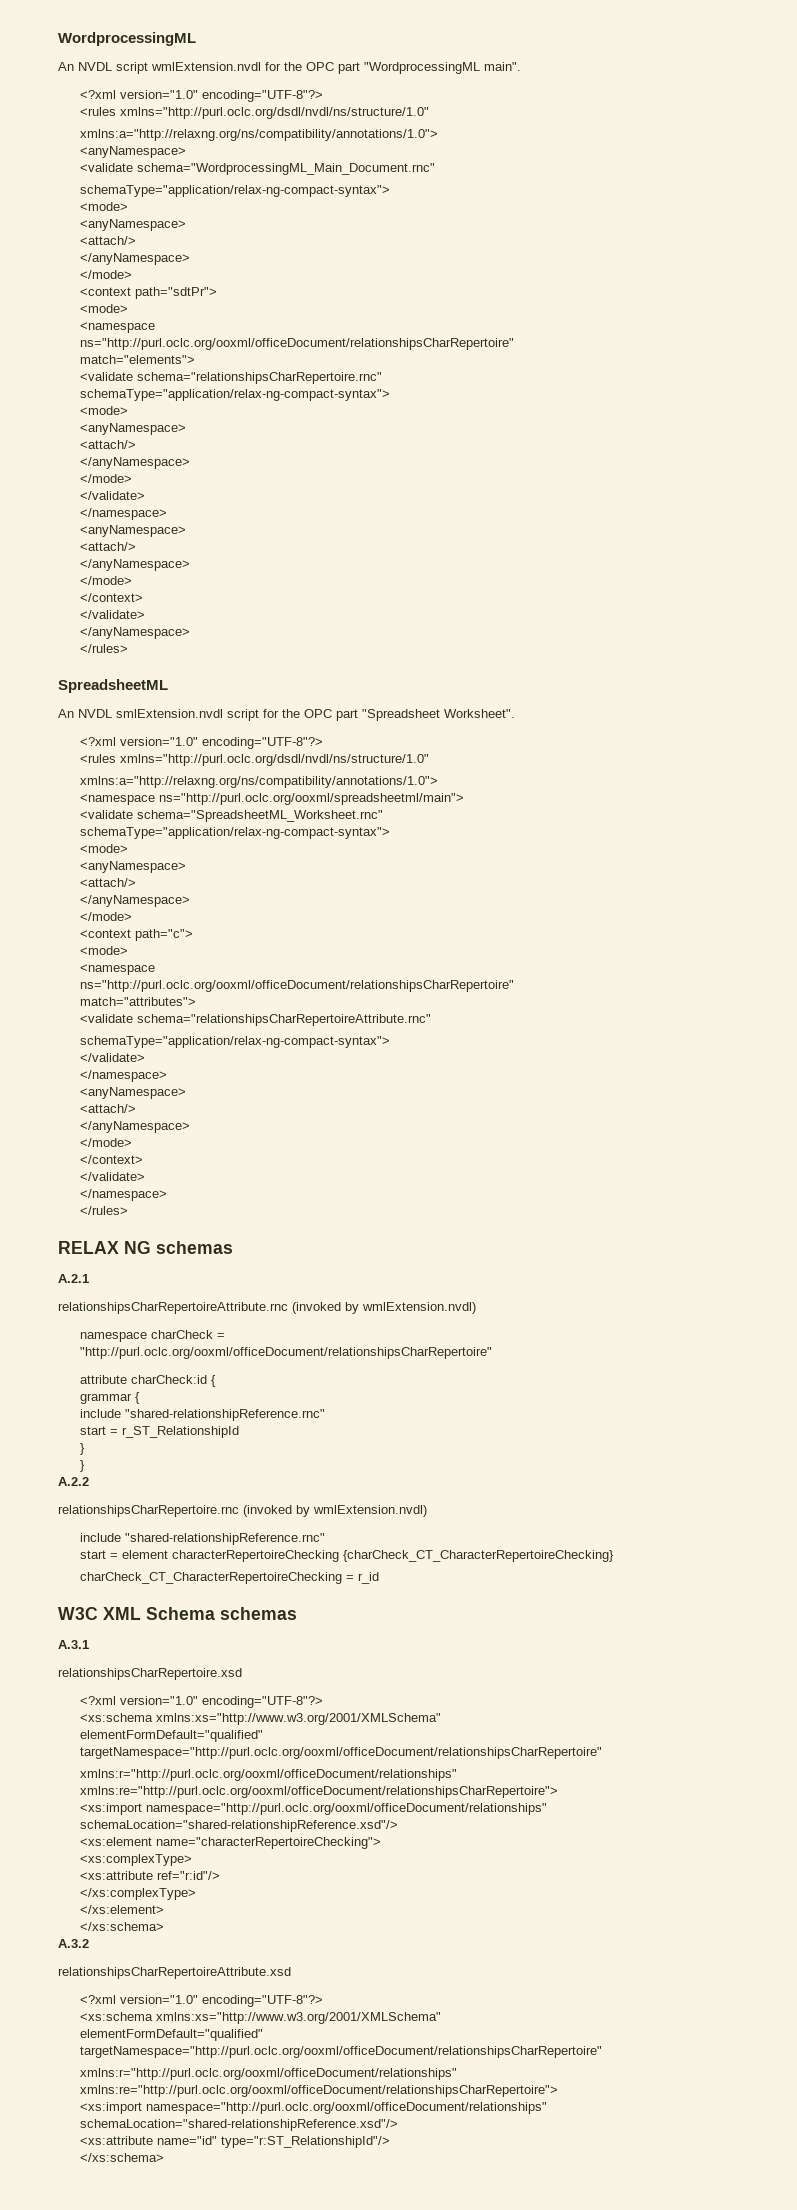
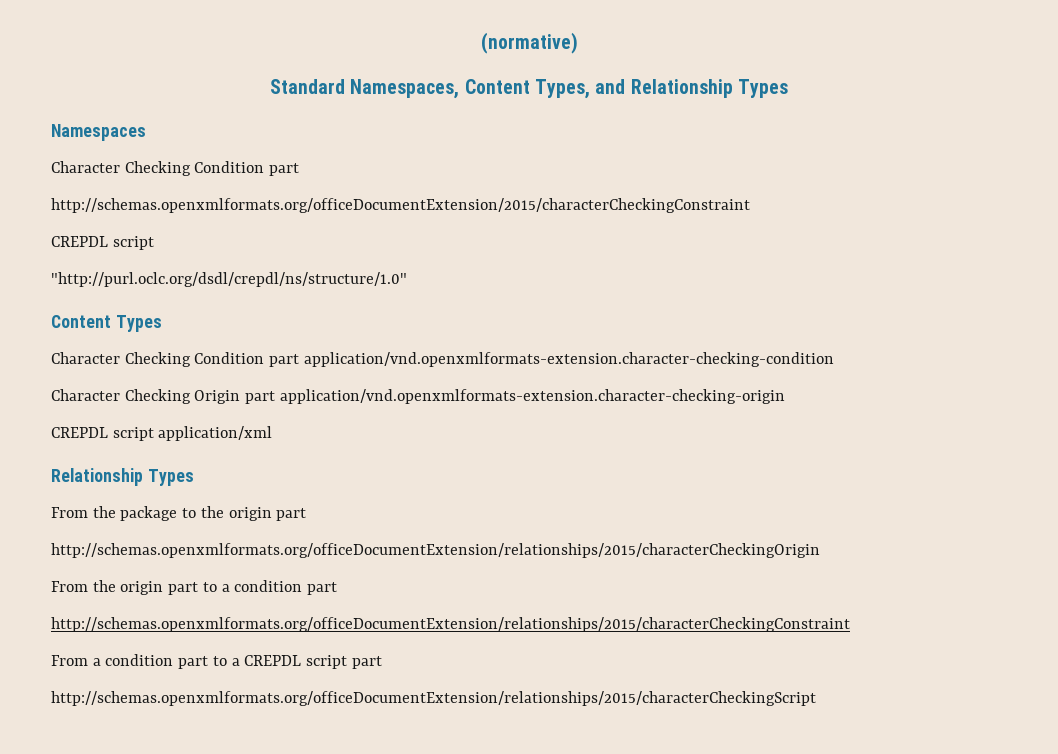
- WordprocessingML
- An NVDL script wmlExtension.nvdl for the OPC part "WordprocessingML main".
- <?xml version="1.0" encoding="UTF-8"?>
- <rules xmlns="http://purl.oclc.org/dsdl/nvdl/ns/structure/1.0"
- xmlns:a="http://relaxng.org/ns/compatibility/annotations/1.0">
- <anyNamespace>
- <validate schema="WordprocessingML_Main_Document.rnc"
- schemaType="application/relax-ng-compact-syntax">
- <mode>
- <anyNamespace>
- <attach/>
- </anyNamespace>
- </mode>
- <context path="sdtPr">
- <mode>
- <namespace
- ns="http://purl.oclc.org/ooxml/officeDocument/relationshipsCharRepertoire"
- match="elements">
- <validate schema="relationshipsCharRepertoire.rnc"
- schemaType="application/relax-ng-compact-syntax">
- <mode>
- <anyNamespace>
- <attach/>
- </anyNamespace>
- </mode>
- </validate>
- </namespace>
- <anyNamespace>
- <attach/>
- </anyNamespace>
- </mode>
- </context>
- </validate>
- </anyNamespace>
- </rules>
- SpreadsheetML
- An NVDL smlExtension.nvdl script for the OPC part "Spreadsheet Worksheet".
- <?xml version="1.0" encoding="UTF-8"?>
- <rules xmlns="http://purl.oclc.org/dsdl/nvdl/ns/structure/1.0"
- xmlns:a="http://relaxng.org/ns/compatibility/annotations/1.0">
- <namespace ns="http://purl.oclc.org/ooxml/spreadsheetml/main">
- <validate schema="SpreadsheetML_Worksheet.rnc"
- schemaType="application/relax-ng-compact-syntax">
- <mode>
- <anyNamespace>
- <attach/>
- </anyNamespace>
- </mode>
- <context path="c">
- <mode>
- <namespace
- ns="http://purl.oclc.org/ooxml/officeDocument/relationshipsCharRepertoire"
- match="attributes">
- <validate schema="relationshipsCharRepertoireAttribute.rnc"
- schemaType="application/relax-ng-compact-syntax">
- </validate>
- </namespace>
- <anyNamespace>
- <attach/>
- </anyNamespace>
- </mode>
- </context>
- </validate>
- </namespace>
- </rules>
- RELAX NG schemas
- A.2.1
- relationshipsCharRepertoireAttribute.rnc (invoked by wmlExtension.nvdl)
- namespace charCheck =
- "http://purl.oclc.org/ooxml/officeDocument/relationshipsCharRepertoire"
- attribute charCheck:id {
- grammar {
- include "shared-relationshipReference.rnc"
- start = r_ST_RelationshipId
- }
- }
- A.2.2
- relationshipsCharRepertoire.rnc (invoked by wmlExtension.nvdl)
- include "shared-relationshipReference.rnc"
- start = element characterRepertoireChecking {charCheck_CT_CharacterRepertoireChecking}
- charCheck_CT_CharacterRepertoireChecking = r_id
- W3C XML Schema schemas
- A.3.1
- relationshipsCharRepertoire.xsd
- <?xml version="1.0" encoding="UTF-8"?>
- <xs:schema xmlns:xs="http://www.w3.org/2001/XMLSchema"
- elementFormDefault="qualified" targetNamespace="http://purl.oclc.org/ooxml/officeDocument/relationshipsCharRepertoire"
- xmlns:r="http://purl.oclc.org/ooxml/officeDocument/relationships" xmlns:re="http://purl.oclc.org/ooxml/officeDocument/relationshipsCharRepertoire">
- <xs:import namespace="http://purl.oclc.org/ooxml/officeDocument/relationships" schemaLocation="shared-relationshipReference.xsd"/>
- <xs:element name="characterRepertoireChecking">
- <xs:complexType>
- <xs:attribute ref="r:id"/>
- </xs:complexType>
- </xs:element>
- </xs:schema>
- A.3.2
- relationshipsCharRepertoireAttribute.xsd
- <?xml version="1.0" encoding="UTF-8"?>
- <xs:schema xmlns:xs="http://www.w3.org/2001/XMLSchema"
- elementFormDefault="qualified" targetNamespace="http://purl.oclc.org/ooxml/officeDocument/relationshipsCharRepertoire"
- xmlns:r="http://purl.oclc.org/ooxml/officeDocument/relationships" xmlns:re="http://purl.oclc.org/ooxml/officeDocument/relationshipsCharRepertoire">
- <xs:import namespace="http://purl.oclc.org/ooxml/officeDocument/relationships" schemaLocation="shared-relationshipReference.xsd"/>
- <xs:attribute name="id" type="r:ST_RelationshipId"/>
- </xs:schema>
+ (normative)
+ Standard Namespaces, Content Types, and Relationship Types
+ Namespaces
+ Character Checking Condition part
+ http://schemas.openxmlformats.org/officeDocumentExtension/2015/characterCheckingConstraint
+ CREPDL script
+ "http://purl.oclc.org/dsdl/crepdl/ns/structure/1.0"
+ Content Types
+ Character Checking Condition part application/vnd.openxmlformats-extension.character-checking-condition
+ Character Checking Origin part application/vnd.openxmlformats-extension.character-checking-origin
+ CREPDL script application/xml
+ Relationship Types
+ From the package to the origin part
+ http://schemas.openxmlformats.org/officeDocumentExtension/relationships/2015/characterCheckingOrigin
+ From the origin part to a condition part
+ http://schemas.openxmlformats.org/officeDocumentExtension/relationships/2015/characterCheckingConstraint
+ From a condition part to a CREPDL script part
+ http://schemas.openxmlformats.org/officeDocumentExtension/relationships/2015/characterCheckingScript

